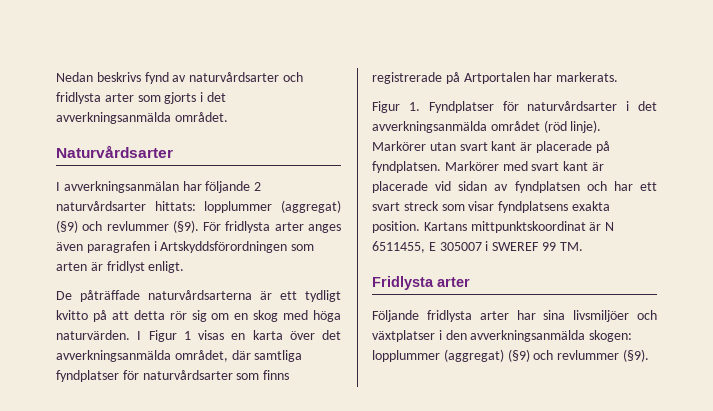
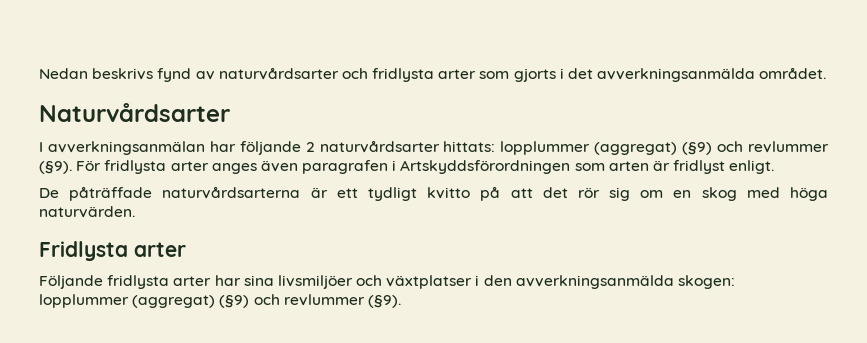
- De påträffade naturvårdsarterna är ett tydligt kvitto på att detta rör sig om en skog med höga naturvärden. I Figur 1 visas en karta över det avverkningsanmälda området, där samtliga fyndplatser för naturvårdsarter som finns registrerade på Artportalen har markerats.
- Figur 1. Fyndplatser för naturvårdsarter i det avverkningsanmälda området (röd linje). Markörer utan svart kant är placerade på fyndplatsen. Markörer med svart kant är placerade vid sidan av fyndplatsen och har ett svart streck som visar fyndplatsens exakta position. Kartans mittpunktskoordinat är N 6511455, E 305007 i SWEREF 99 TM.
+ De påträffade naturvårdsarterna är ett tydligt kvitto på att det rör sig om en skog med höga naturvärden.

